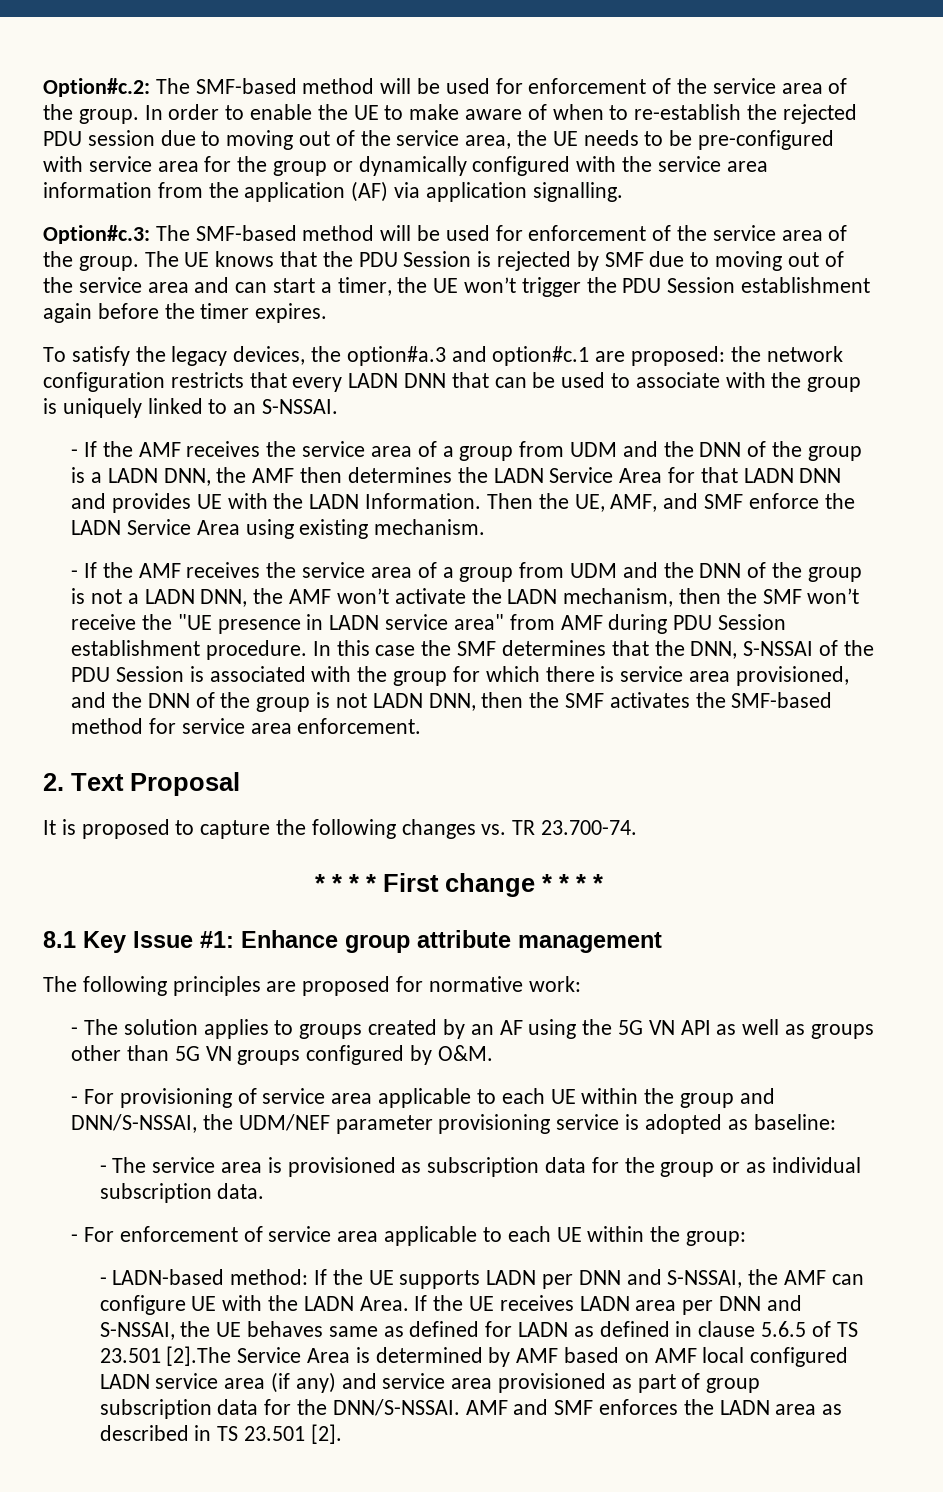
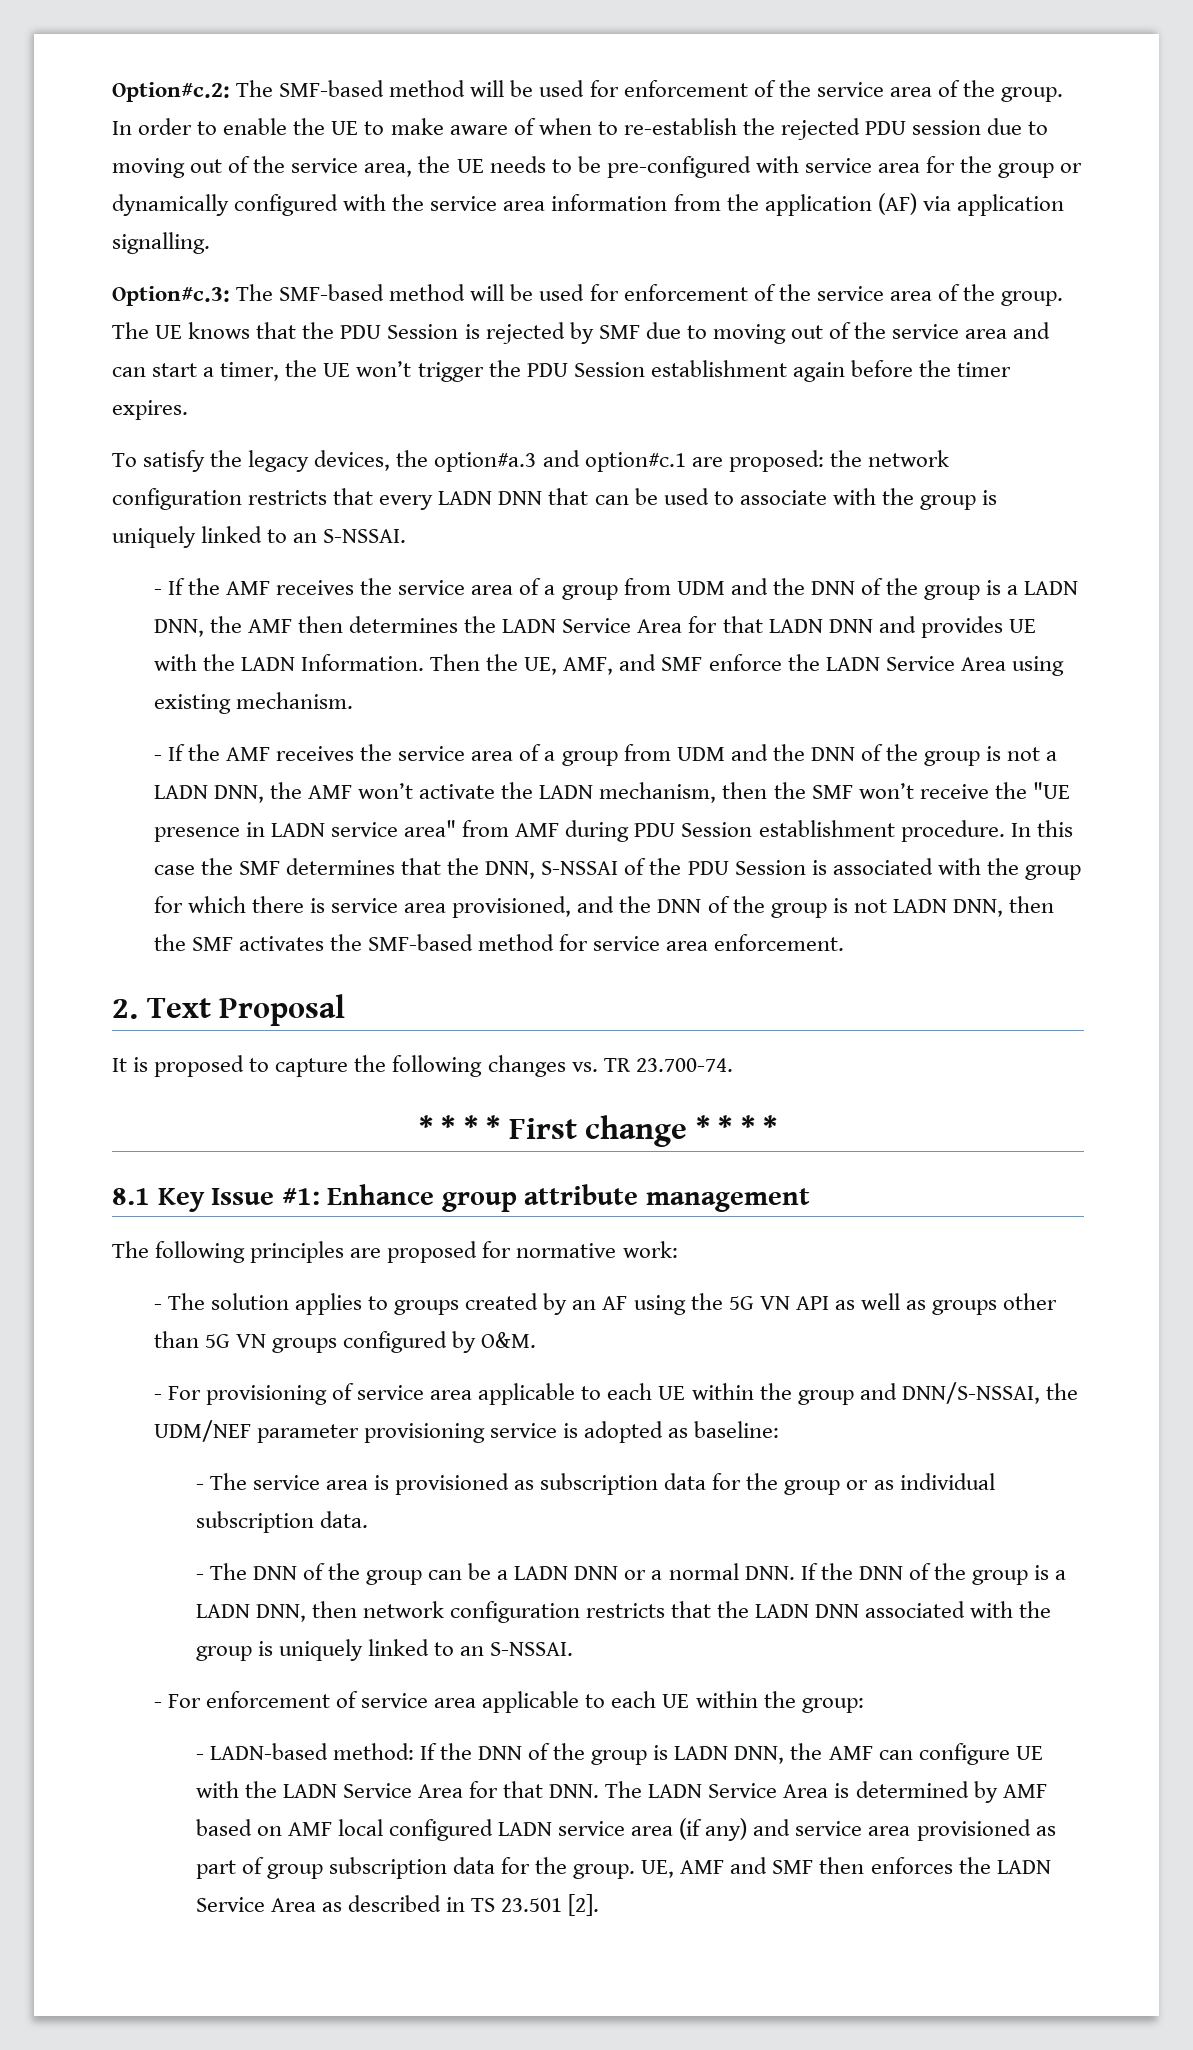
+ - The DNN of the group can be a LADN DNN or a normal DNN. If the DNN of the group is a LADN DNN, then network configuration restricts that the LADN DNN associated with the group is uniquely linked to an S-NSSAI.
- - LADN-based method: If the UE supports LADN per DNN and S-NSSAI, the AMF can configure UE with the LADN Area. If the UE receives LADN area per DNN and S-NSSAI, the UE behaves same as defined for LADN as defined in clause 5.6.5 of TS 23.501 [2].The Service Area is determined by AMF based on AMF local configured LADN service area (if any) and service area provisioned as part of group subscription data for the DNN/S-NSSAI. AMF and SMF enforces the LADN area as described in TS 23.501 [2].
+ - LADN-based method: If the DNN of the group is LADN DNN, the AMF can configure UE with the LADN Service Area for that DNN. The LADN Service Area is determined by AMF based on AMF local configured LADN service area (if any) and service area provisioned as part of group subscription data for the group. UE, AMF and SMF then enforces the LADN Service Area as described in TS 23.501 [2].

